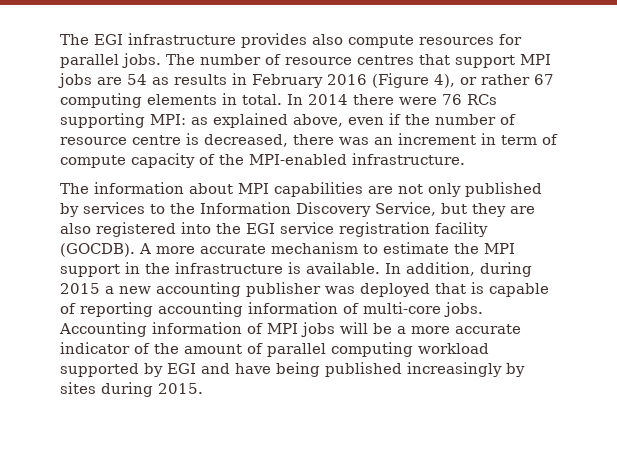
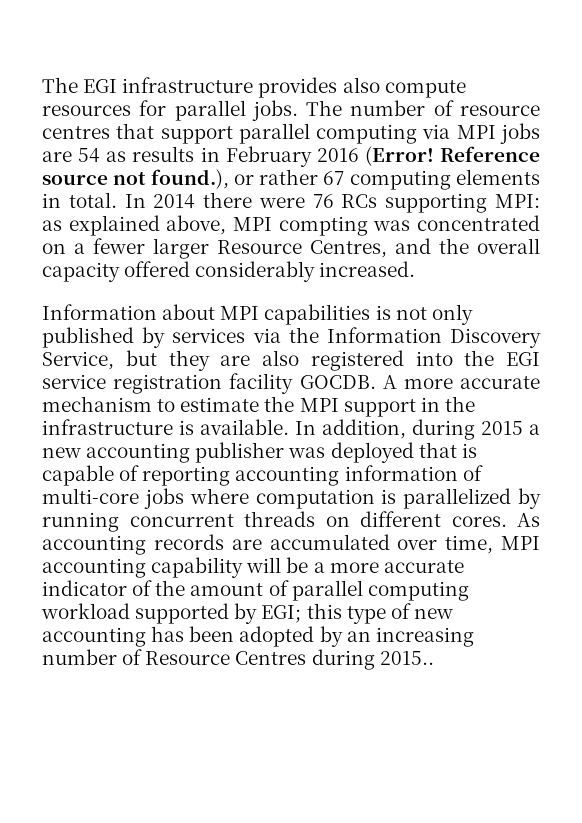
- The number of resource centres that support MPI jobs are 54 as results in February 2016 (Figure 4), or rather 67 computing elements in total.
+ The number of resource centres that support parallel computing via MPI jobs are 54 as results in February 2016 (Error! Reference source not found.), or rather 67 computing elements in total.
- In 2014 there were 76 RCs supporting MPI: as explained above, even if the number of resource centre is decreased, there was an increment in term of compute capacity of the MPI-enabled infrastructure.
- The information about MPI capabilities are not only published by services to the Information Discovery Service, but they are also registered into the EGI service registration facility (GOCDB).
+ In 2014 there were 76 RCs supporting MPI: as explained above, MPI compting was concentrated on a fewer larger Resource Centres, and the overall capacity offered considerably increased.
+ Information about MPI capabilities is not only published by services via the Information Discovery Service, but they are also registered into the EGI service registration facility GOCDB.
- In addition, during 2015 a new accounting publisher was deployed that is capable of reporting accounting information of multi-core jobs. Accounting information of MPI jobs will be a more accurate indicator of the amount of parallel computing workload supported by EGI and have being published increasingly by sites during 2015.
+ In addition, during 2015 a new accounting publisher was deployed that is capable of reporting accounting information of multi-core jobs where computation is parallelized by running concurrent threads on different cores. As accounting records are accumulated over time, MPI accounting capability will be a more accurate indicator of the amount of parallel computing workload supported by EGI; this type of new accounting has been adopted by an increasing number of Resource Centres during 2015..

